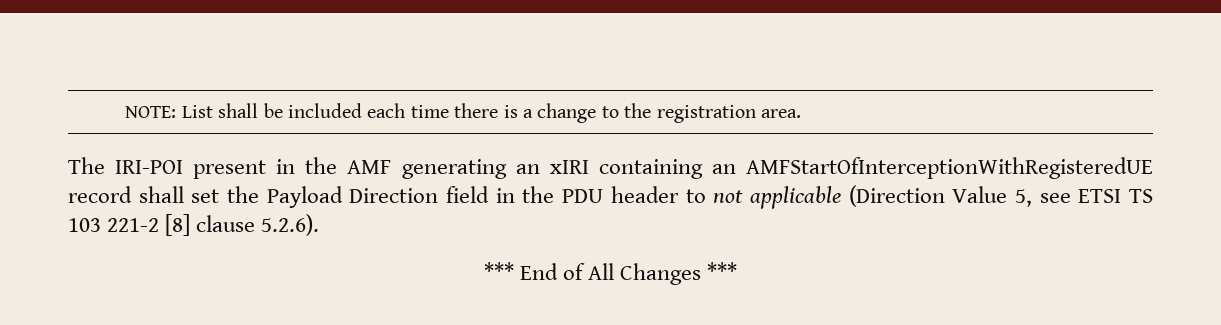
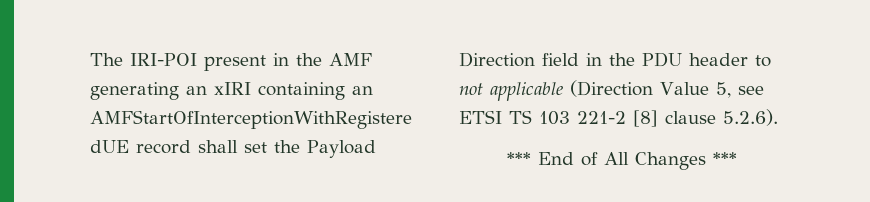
- NOTE: List shall be included each time there is a change to the registration area.

